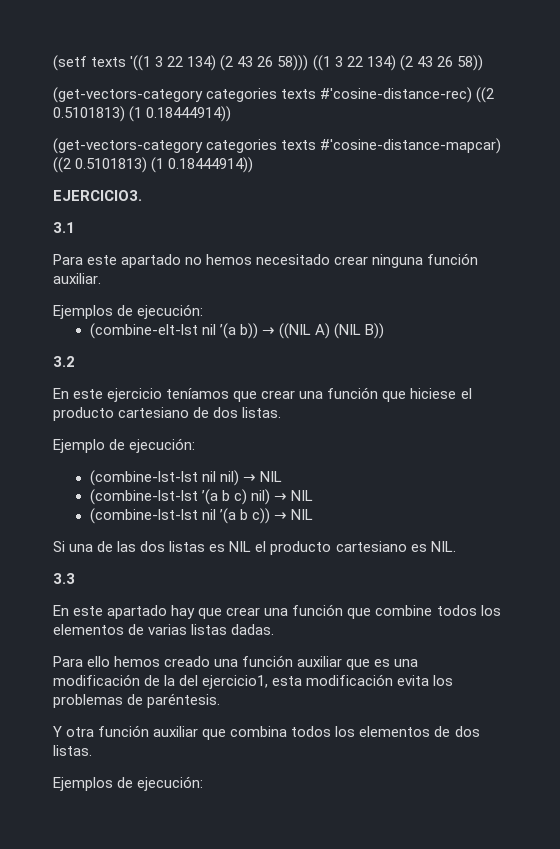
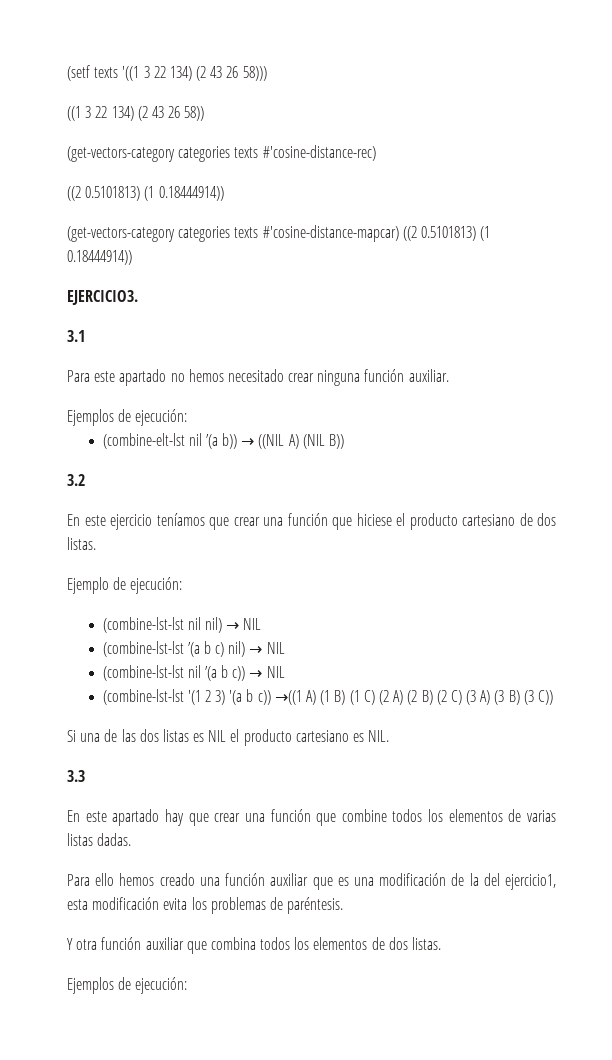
- (setf texts '((1 3 22 134) (2 43 26 58))) ((1 3 22 134) (2 43 26 58))
+ (setf texts '((1 3 22 134) (2 43 26 58)))
+ ((1 3 22 134) (2 43 26 58))
- (get-vectors-category categories texts #'cosine-distance-rec) ((2 0.5101813) (1 0.18444914))
+ (get-vectors-category categories texts #'cosine-distance-rec)
+ ((2 0.5101813) (1 0.18444914))
+ (combine-lst-lst '(1 2 3) '(a b c)) →((1 A) (1 B) (1 C) (2 A) (2 B) (2 C) (3 A) (3 B) (3 C))

